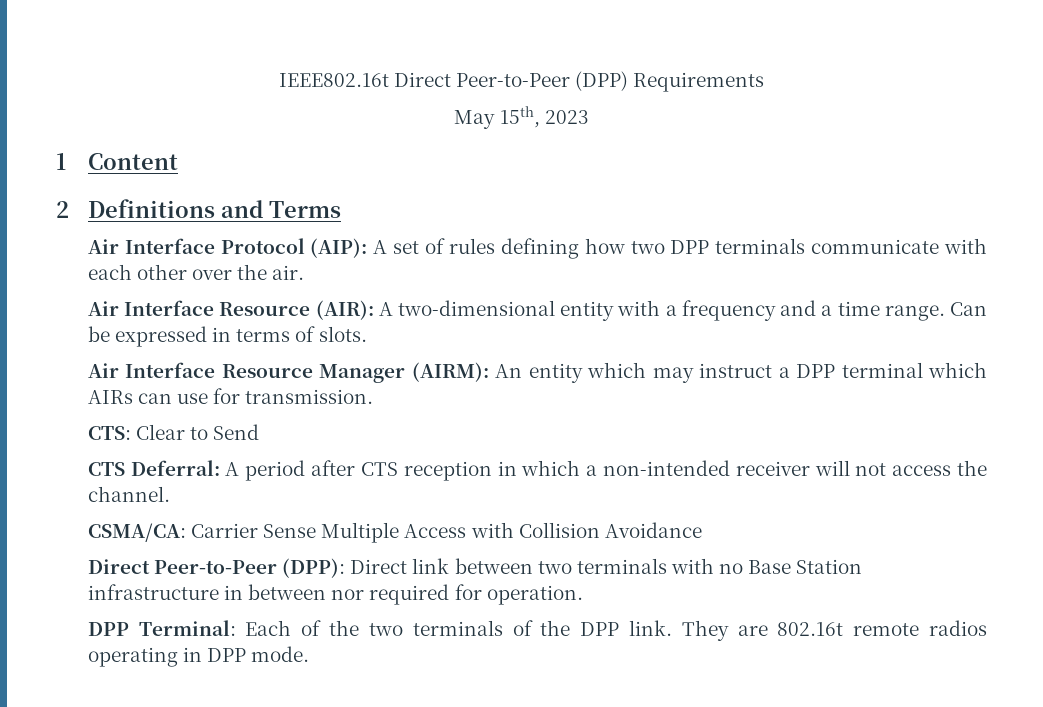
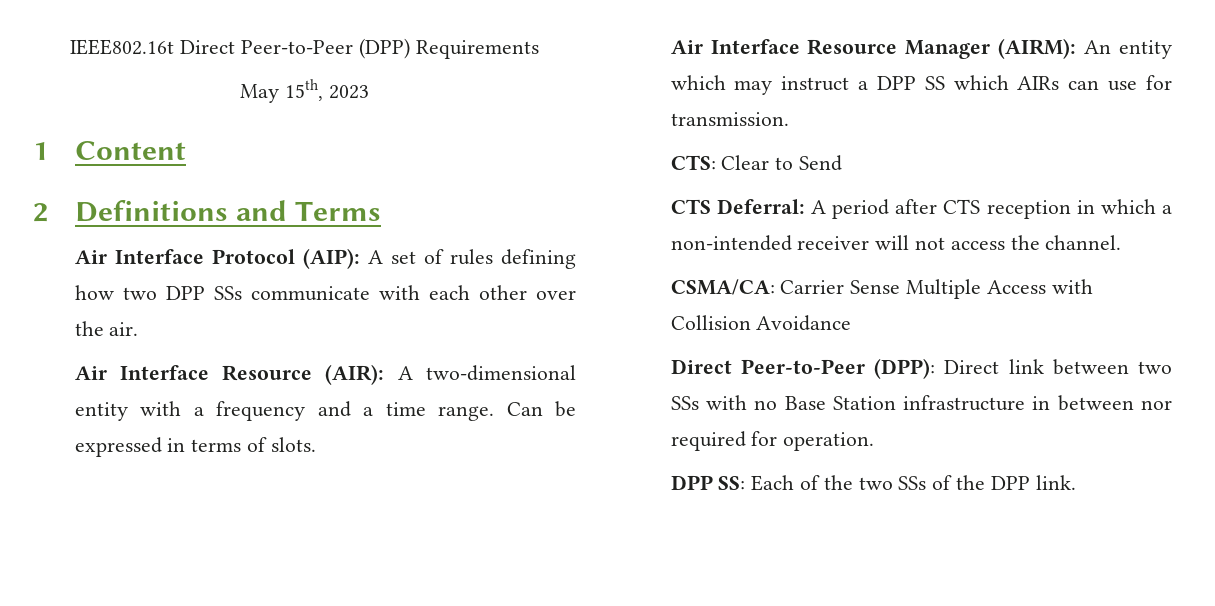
- Air Interface Protocol (AIP): A set of rules defining how two DPP terminals communicate with each other over the air.
+ Air Interface Protocol (AIP): A set of rules defining how two DPP SSs communicate with each other over the air.
- Air Interface Resource Manager (AIRM): An entity which may instruct a DPP terminal which AIRs can use for transmission.
+ Air Interface Resource Manager (AIRM): An entity which may instruct a DPP SS which AIRs can use for transmission.
- Direct Peer-to-Peer (DPP): Direct link between two terminals with no Base Station infrastructure in between nor required for operation.
+ Direct Peer-to-Peer (DPP): Direct link between two SSs with no Base Station infrastructure in between nor required for operation.
- DPP Terminal: Each of the two terminals of the DPP link. They are 802.16t remote radios operating in DPP mode.
+ DPP SS: Each of the two SSs of the DPP link.

